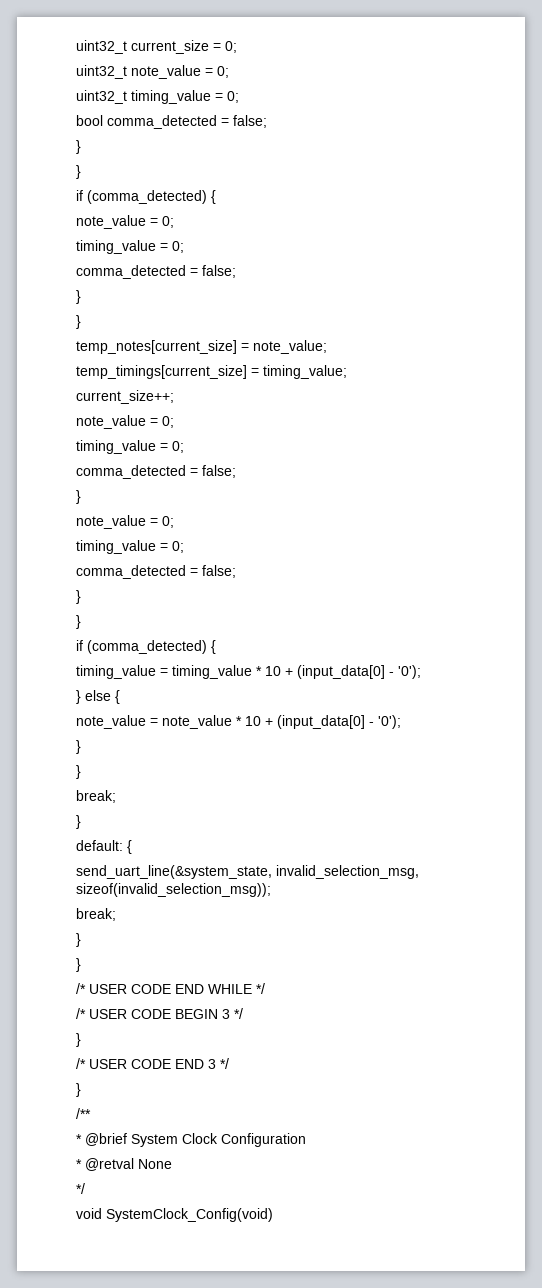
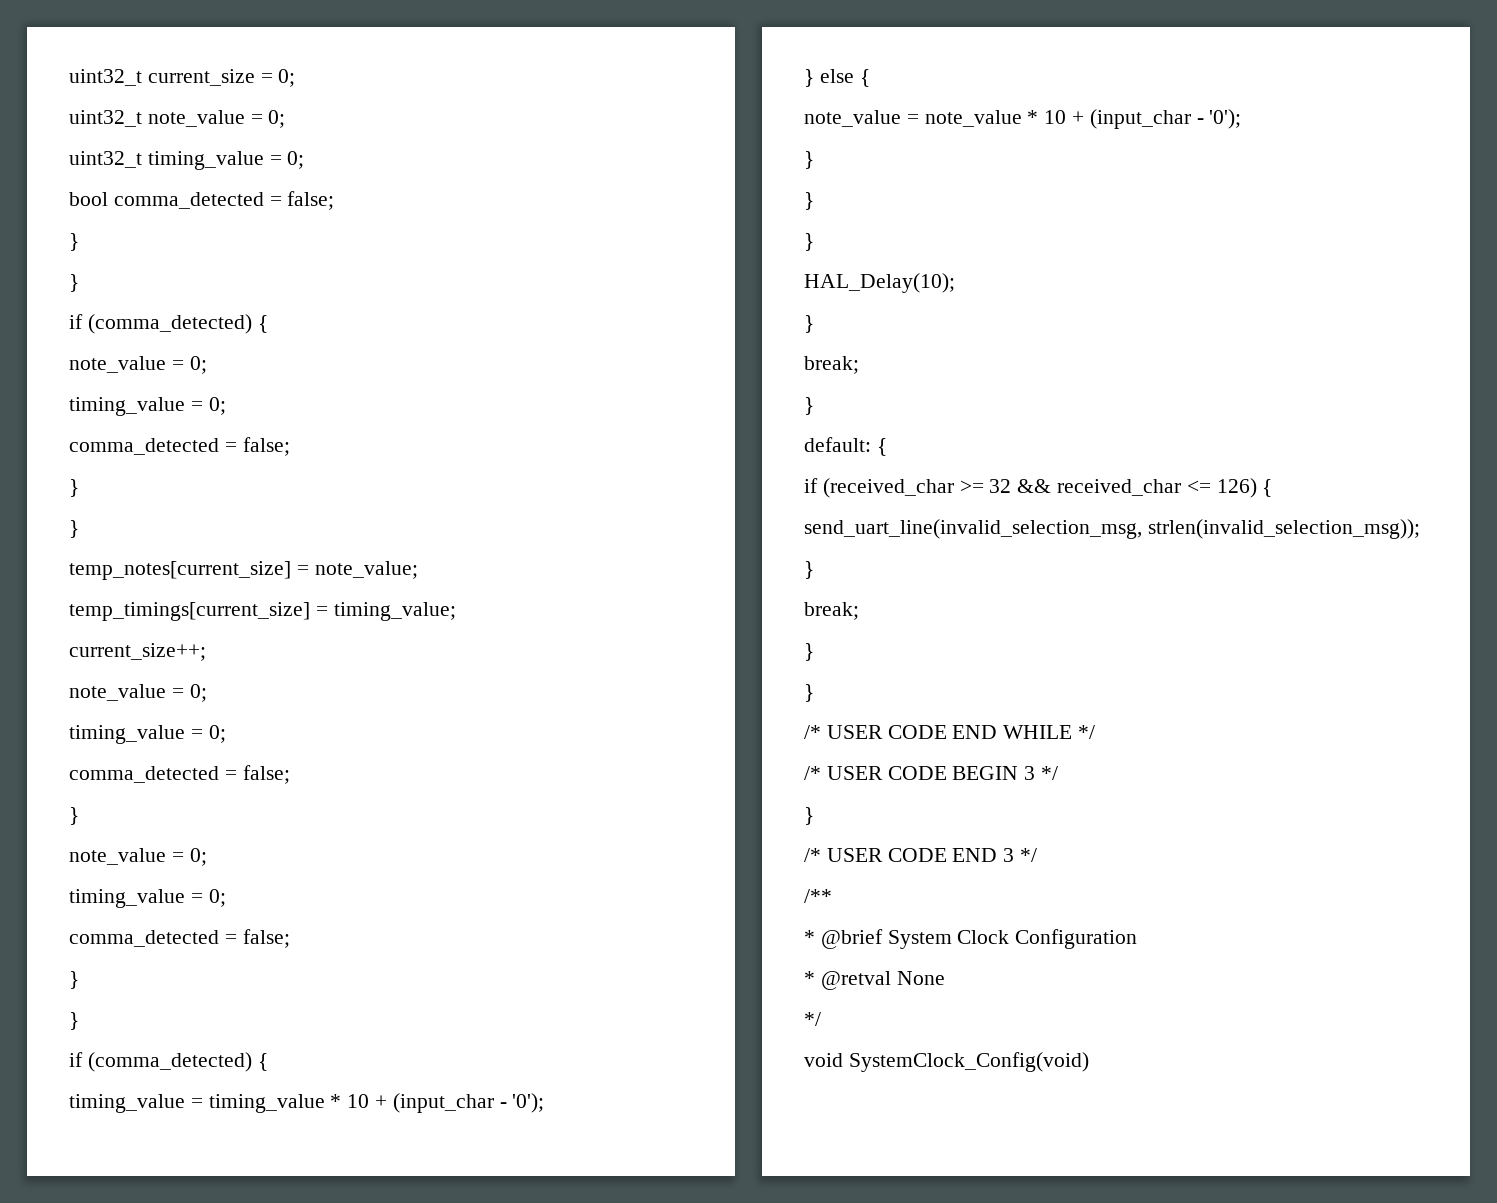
- timing_value = timing_value * 10 + (input_data[0] - '0');
+ timing_value = timing_value * 10 + (input_char - '0');
- note_value = note_value * 10 + (input_data[0] - '0');
+ note_value = note_value * 10 + (input_char - '0');
  }
+ }
+ }
+ HAL_Delay(10);
- send_uart_line(&system_state, invalid_selection_msg, sizeof(invalid_selection_msg));
+ if (received_char >= 32 && received_char <= 126) {
+ send_uart_line(invalid_selection_msg, strlen(invalid_selection_msg));
+ }
  /* USER CODE END 3 */
- }

